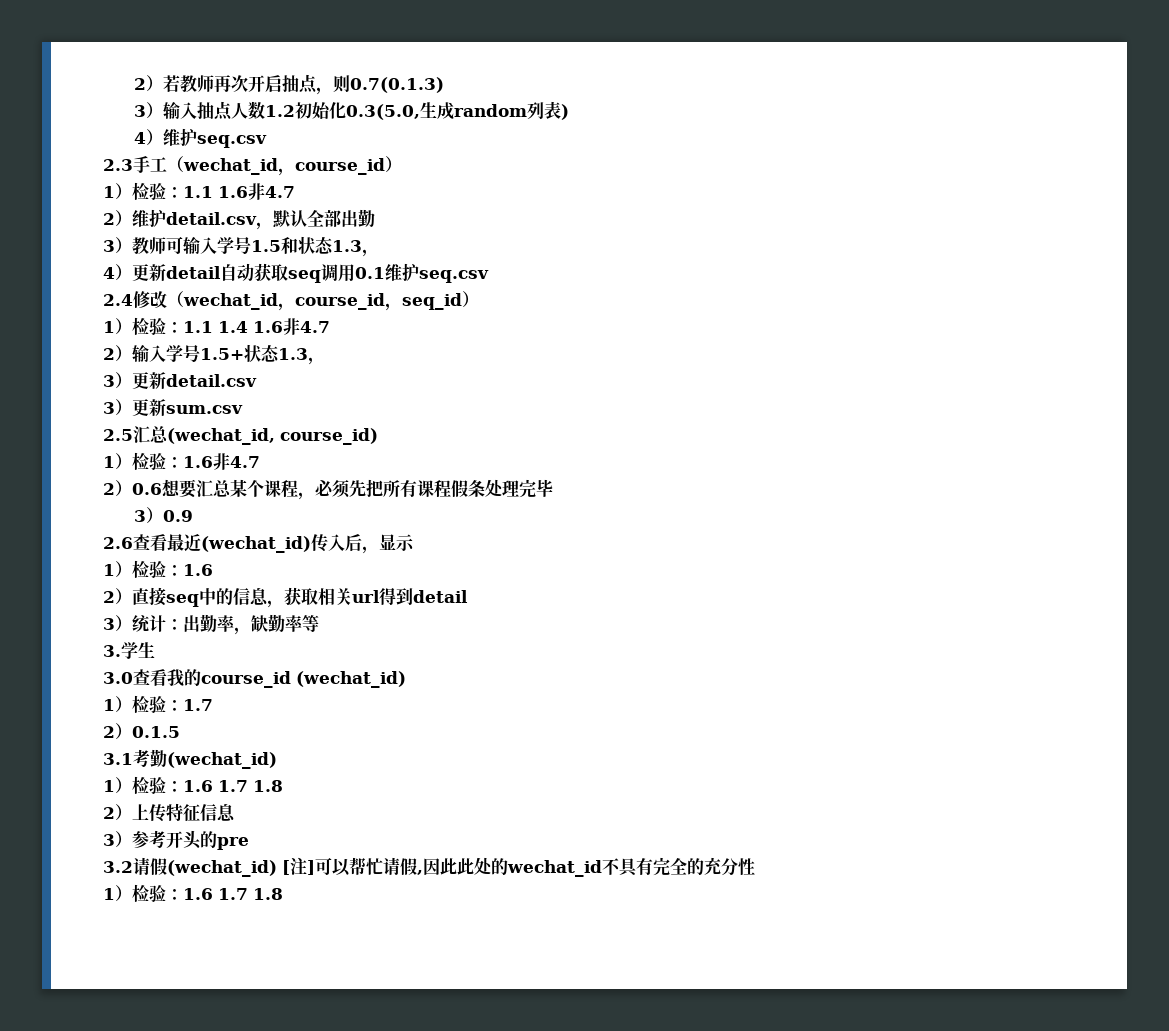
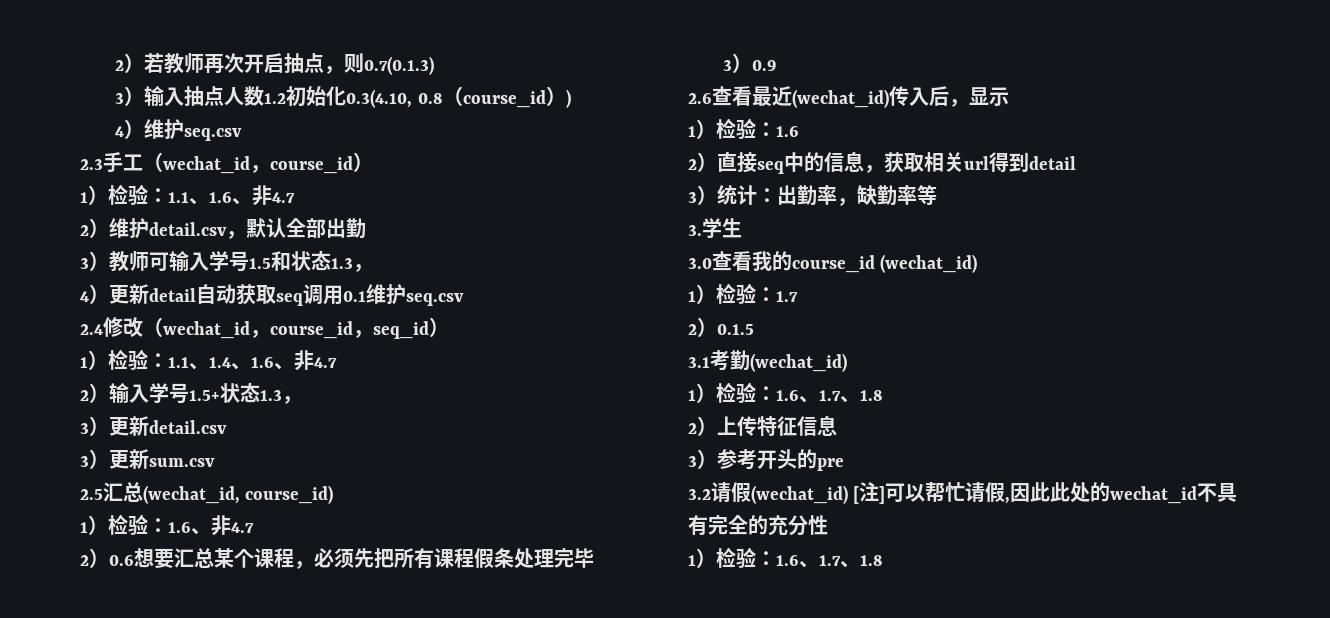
- 3）输入抽点人数1.2初始化0.3(5.0,生成random列表)
+ 3）输入抽点人数1.2初始化0.3(4.10, 0.8（course_id）)
- 1）检验：1.1 1.6非4.7
+ 1）检验：1.1、1.6、非4.7
- 1）检验：1.1 1.4 1.6非4.7
+ 1）检验：1.1、1.4、1.6、非4.7
- 1）检验：1.6非4.7
+ 1）检验：1.6、非4.7
  3.1考勤(wechat_id)
- 1）检验：1.6 1.7 1.8
+ 1）检验：1.6、1.7、1.8
  3.2请假(wechat_id) [注]可以帮忙请假,因此此处的wechat_id不具有完全的充分性
- 1）检验：1.6 1.7 1.8
+ 1）检验：1.6、1.7、1.8

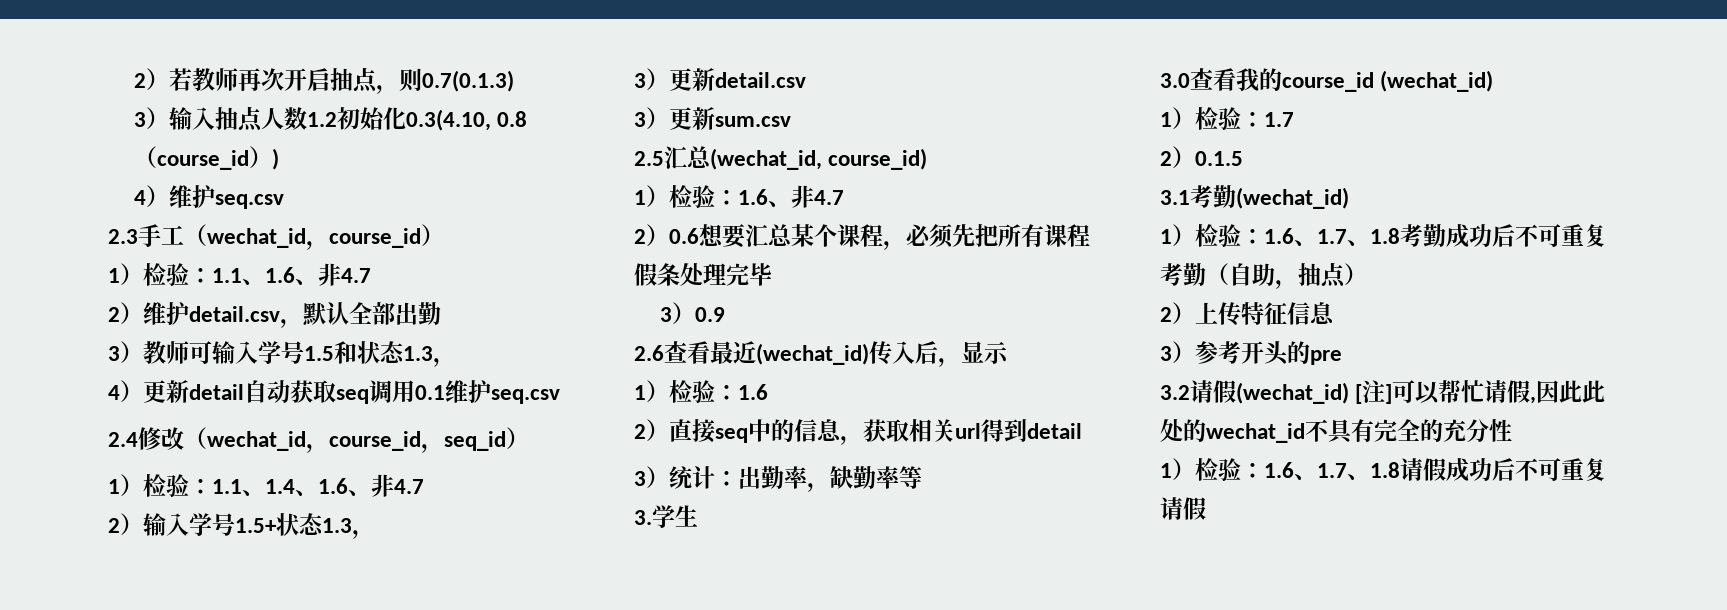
  3.1考勤(wechat_id)
- 1）检验：1.6、1.7、1.8
+ 1）检验：1.6、1.7、1.8考勤成功后不可重复考勤（自助，抽点）
  3.2请假(wechat_id) [注]可以帮忙请假,因此此处的wechat_id不具有完全的充分性
- 1）检验：1.6、1.7、1.8
+ 1）检验：1.6、1.7、1.8请假成功后不可重复请假

